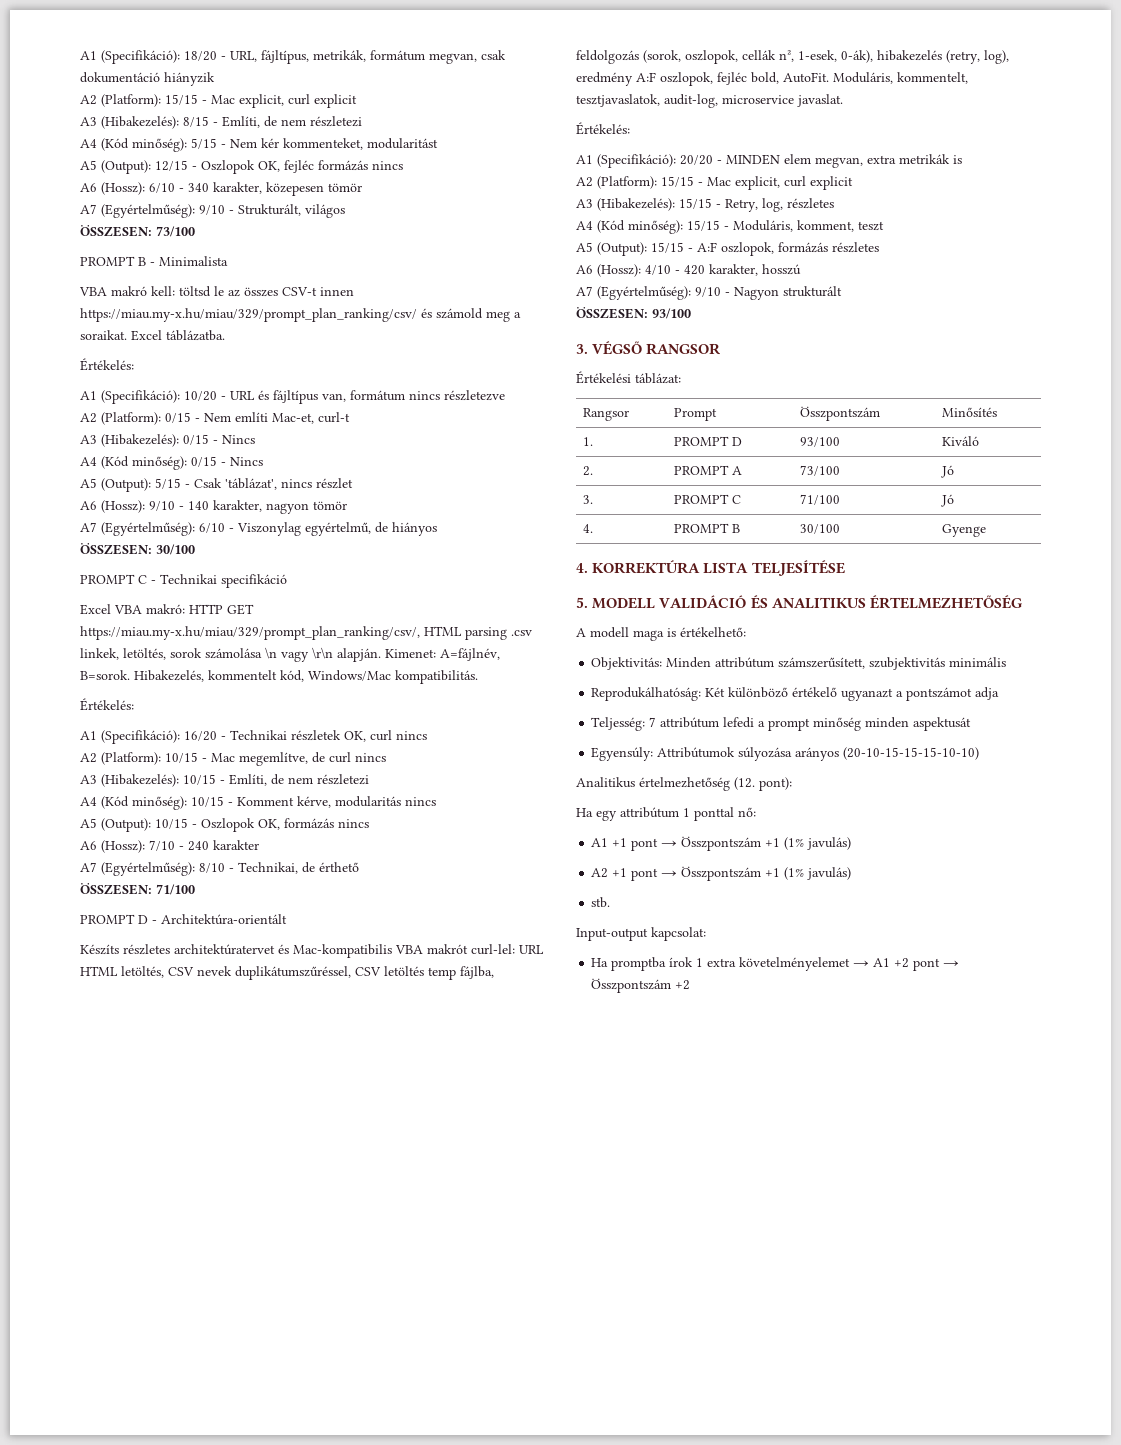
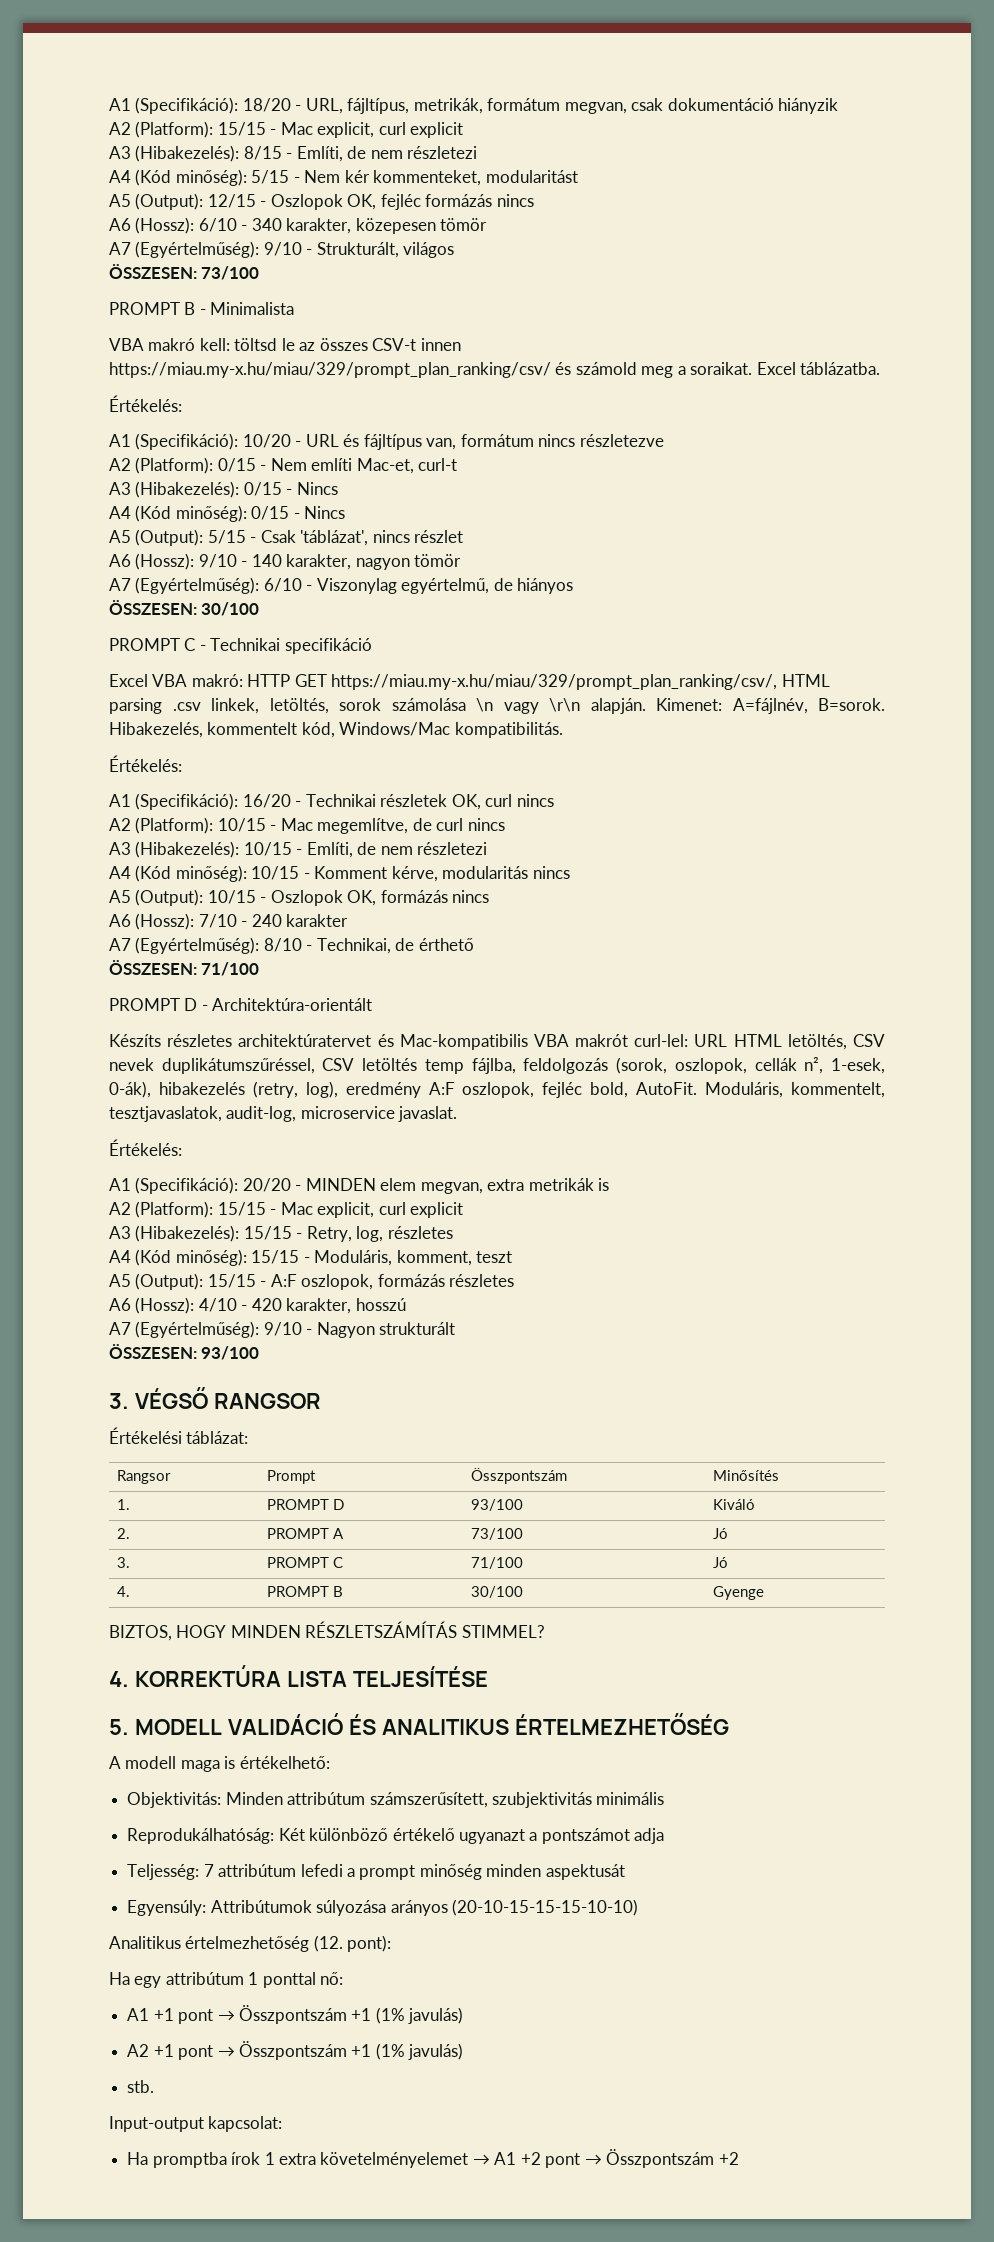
+ BIZTOS, HOGY MINDEN RÉSZLETSZÁMÍTÁS STIMMEL?

